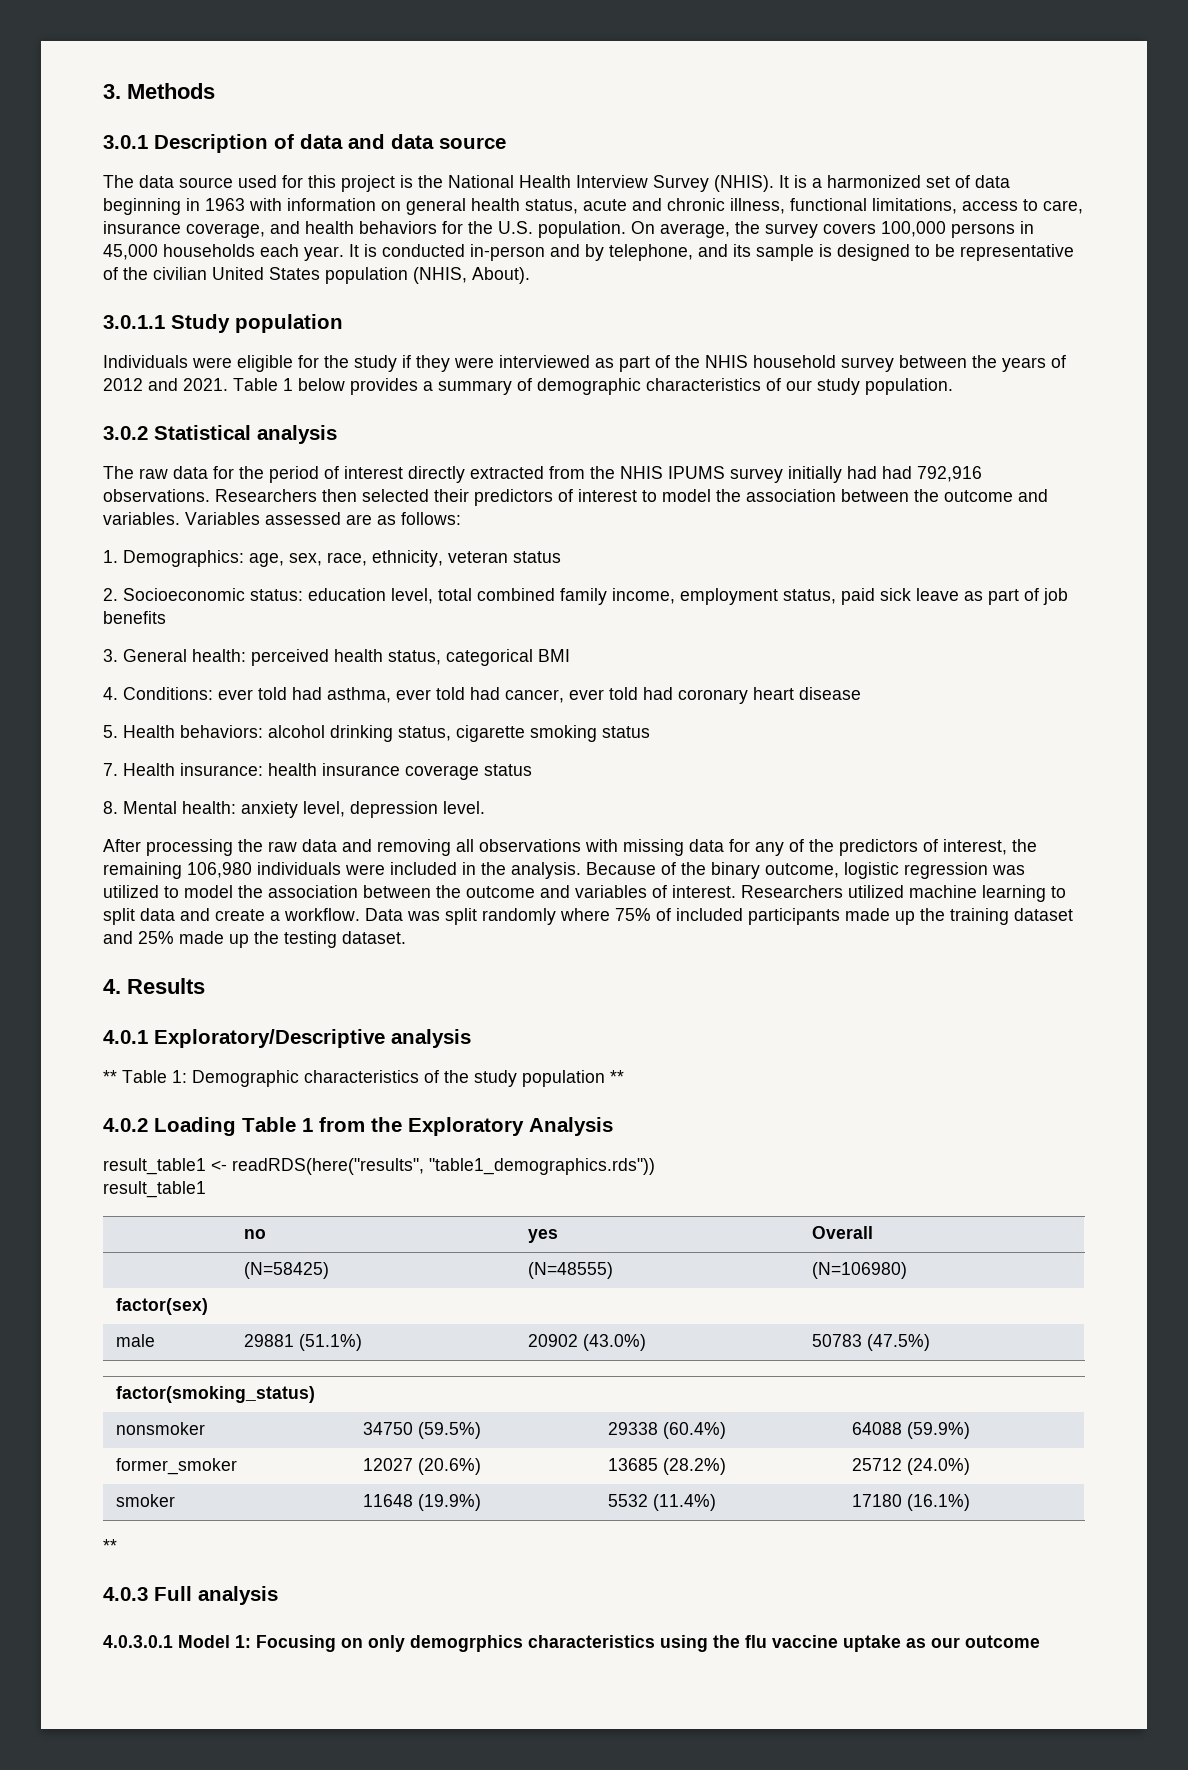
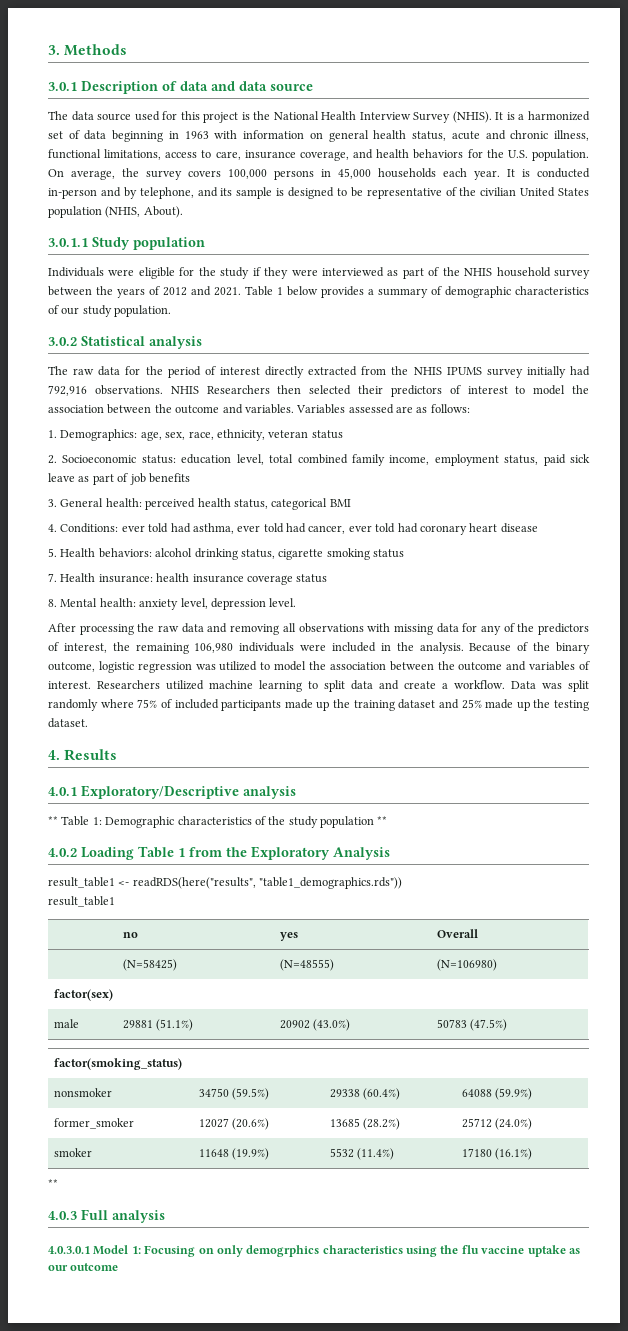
- The raw data for the period of interest directly extracted from the NHIS IPUMS survey initially had had 792,916 observations.
+ The raw data for the period of interest directly extracted from the NHIS IPUMS survey initially had 792,916 observations.
- Researchers then selected their predictors of interest to model the association between the outcome and variables.
+ NHIS Researchers then selected their predictors of interest to model the association between the outcome and variables.

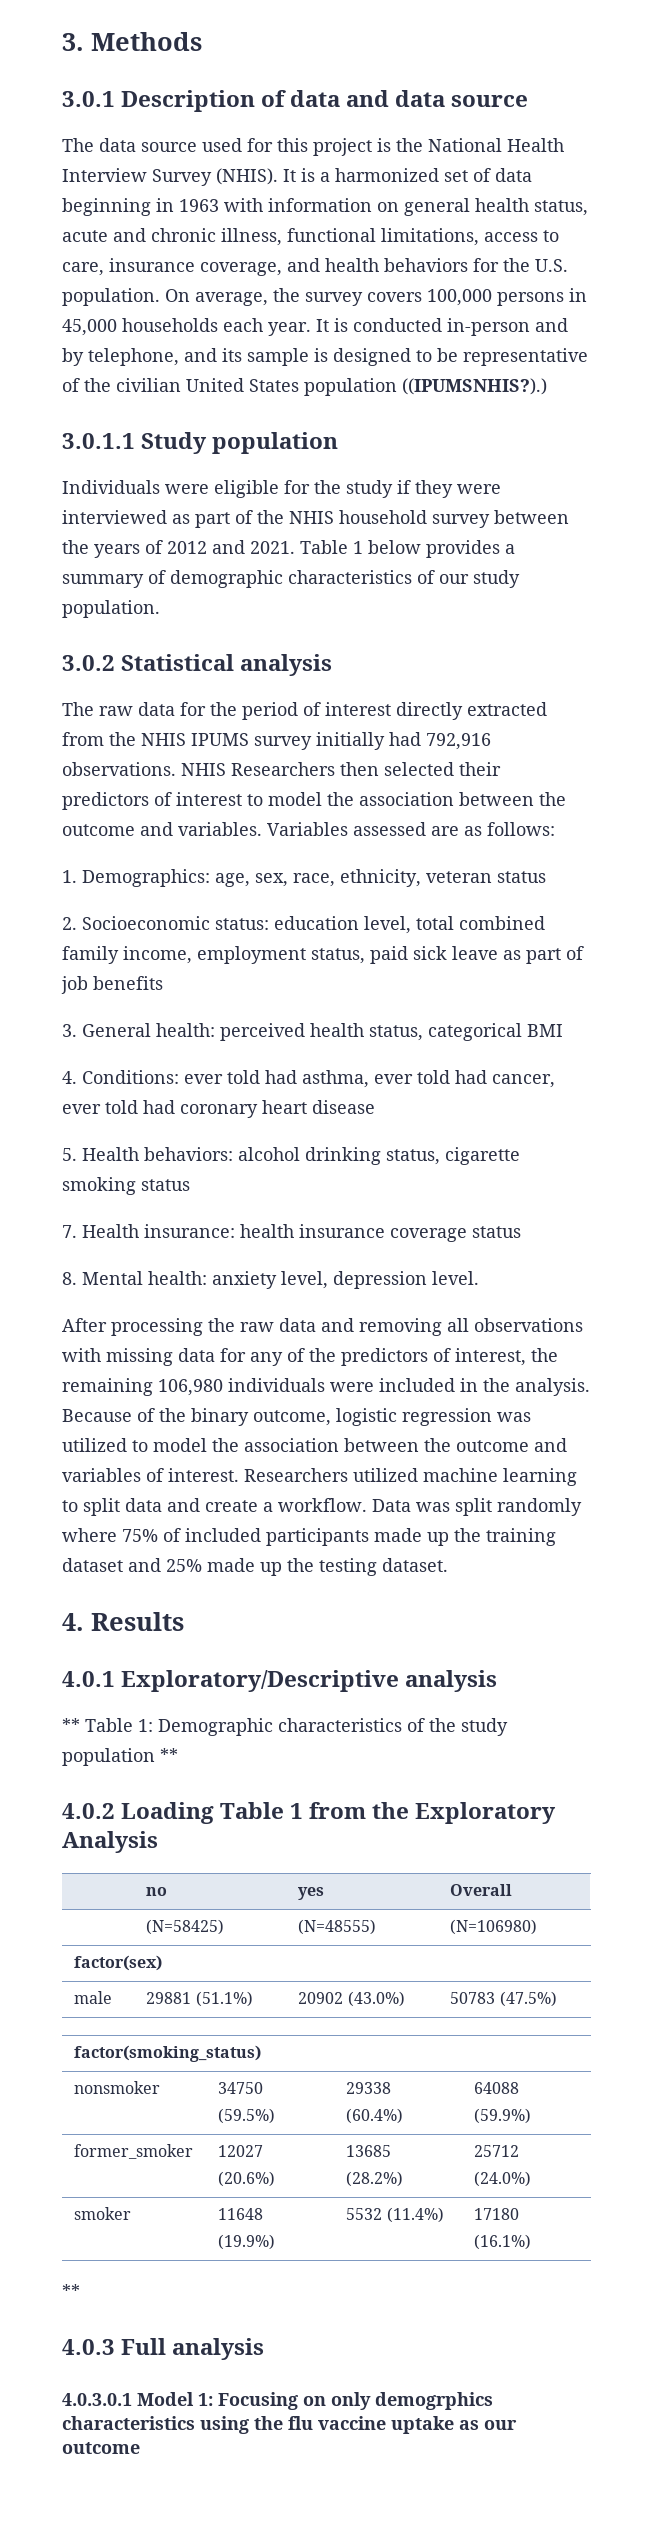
- It is conducted in-person and by telephone, and its sample is designed to be representative of the civilian United States population (NHIS, About).
+ It is conducted in-person and by telephone, and its sample is designed to be representative of the civilian United States population ((IPUMSNHIS?).)
- result_table1 <- readRDS(here("results", "table1_demographics.rds"))
- result_table1

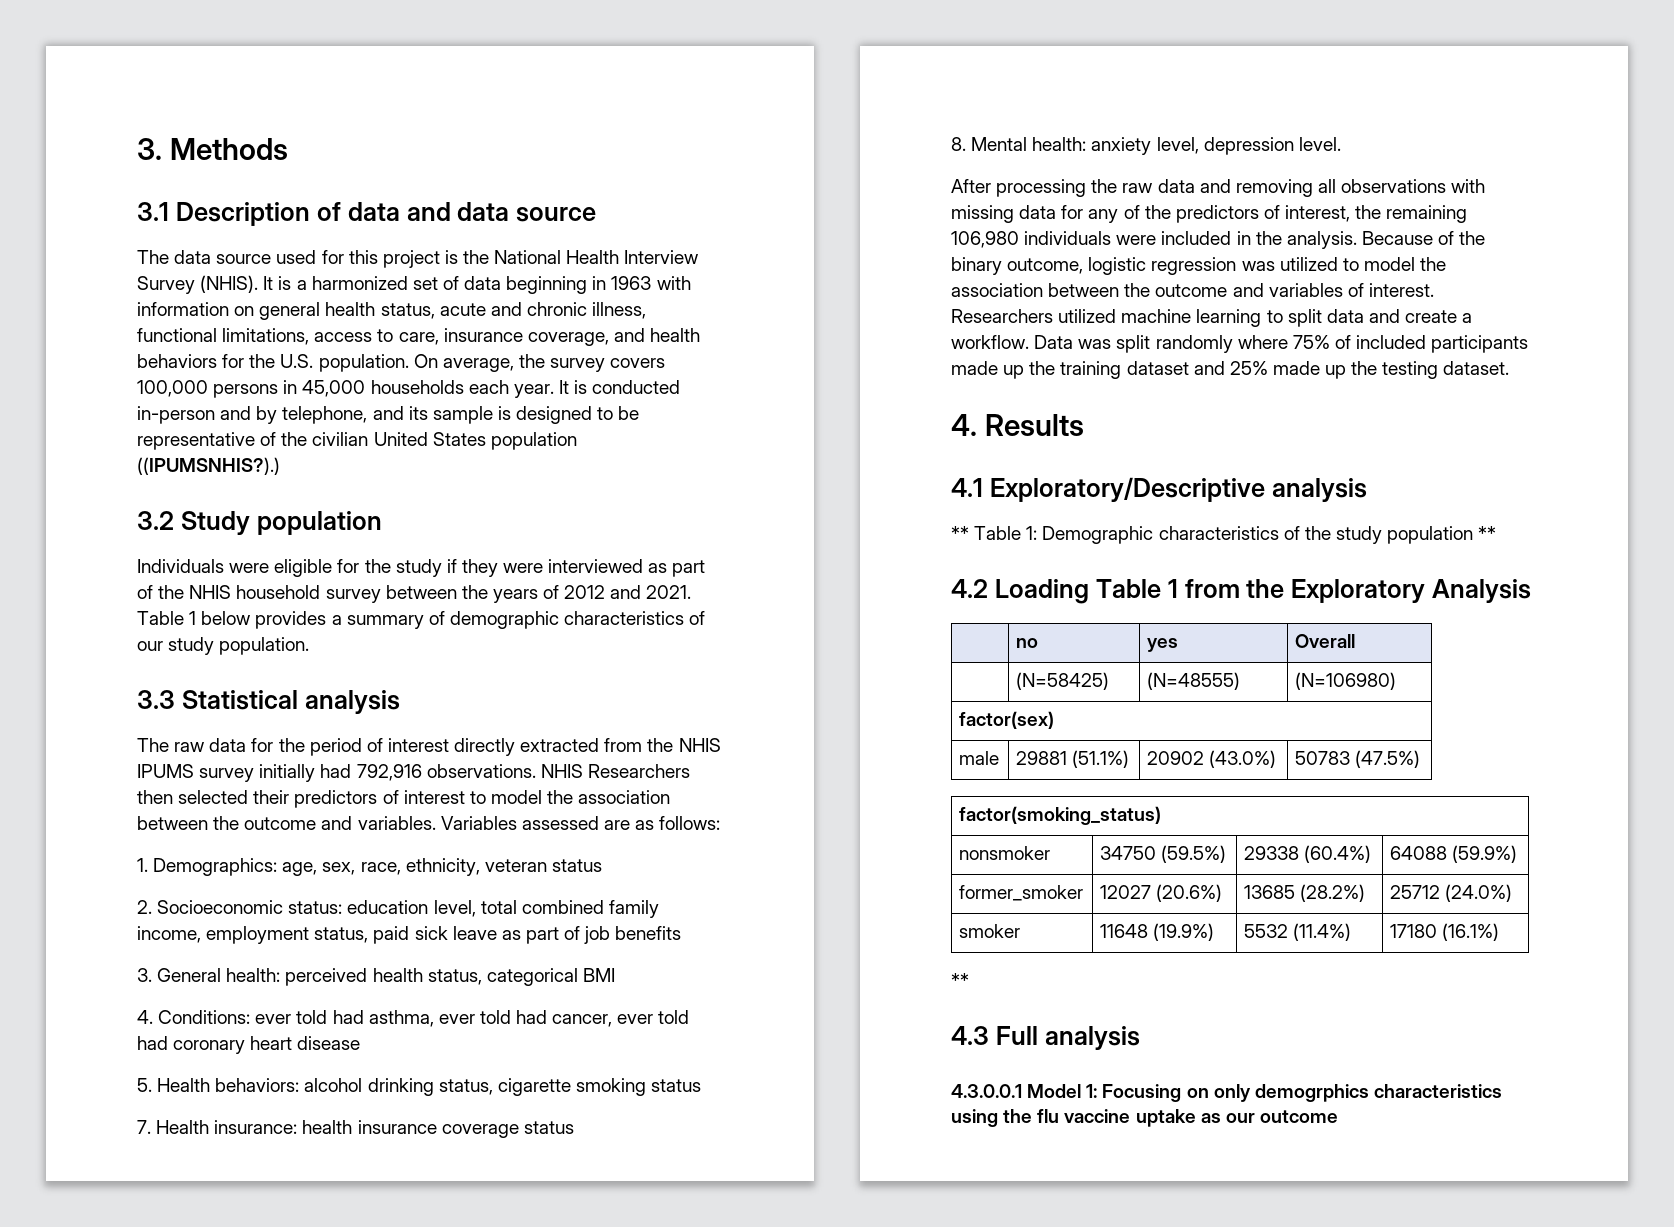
- 3.0.1 Description of data and data source
+ 3.1 Description of data and data source
- 3.0.1.1 Study population
+ 3.2 Study population
- 3.0.2 Statistical analysis
+ 3.3 Statistical analysis
- 4.0.1 Exploratory/Descriptive analysis
+ 4.1 Exploratory/Descriptive analysis
- 4.0.2 Loading Table 1 from the Exploratory Analysis
+ 4.2 Loading Table 1 from the Exploratory Analysis
- 4.0.3 Full analysis
+ 4.3 Full analysis
- 4.0.3.0.1 Model 1: Focusing on only demogrphics characteristics using the flu vaccine uptake as our outcome
+ 4.3.0.0.1 Model 1: Focusing on only demogrphics characteristics using the flu vaccine uptake as our outcome

